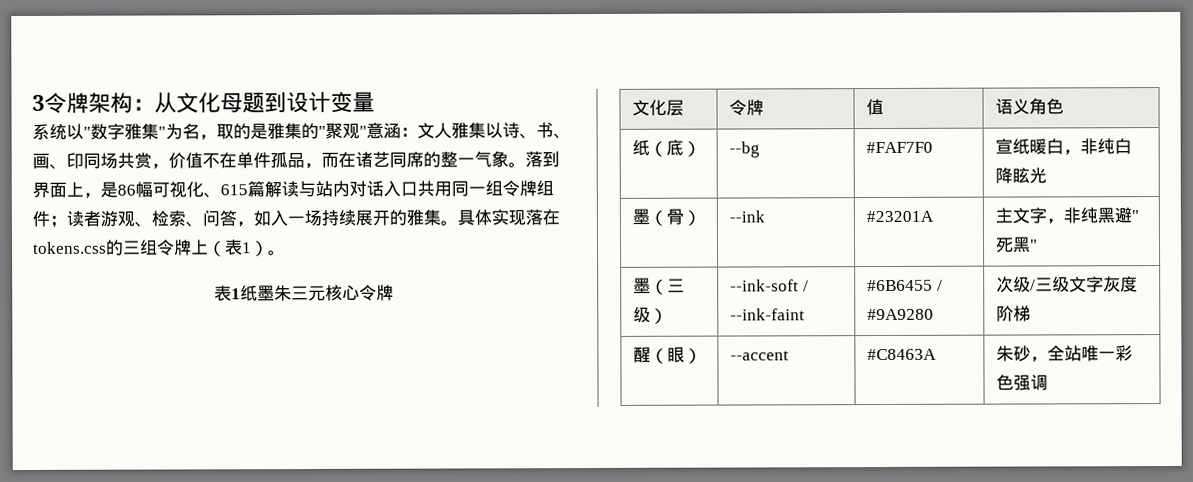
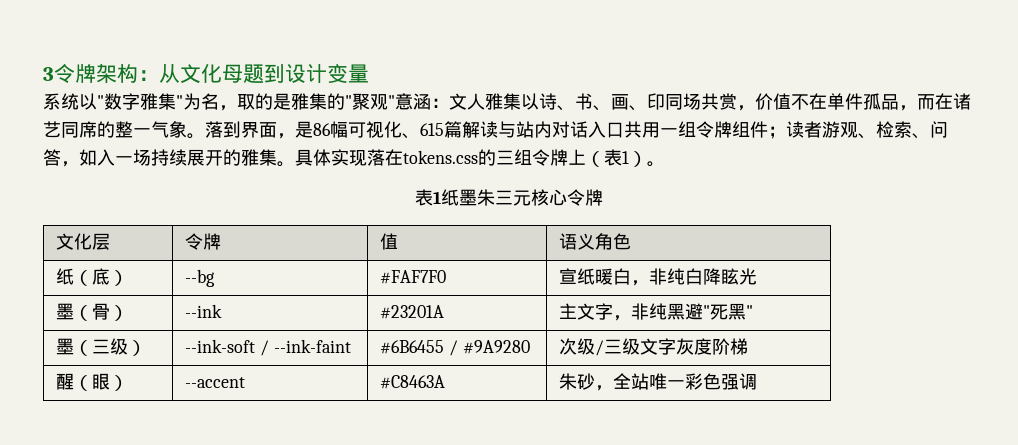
- 落到界面上，是86幅可视化、615篇解读与站内对话入口共用同一组令牌组件；读者游观、检索、问答，如入一场持续展开的雅集。
+ 落到界面，是86幅可视化、615篇解读与站内对话入口共用一组令牌组件；读者游观、检索、问答，如入一场持续展开的雅集。

